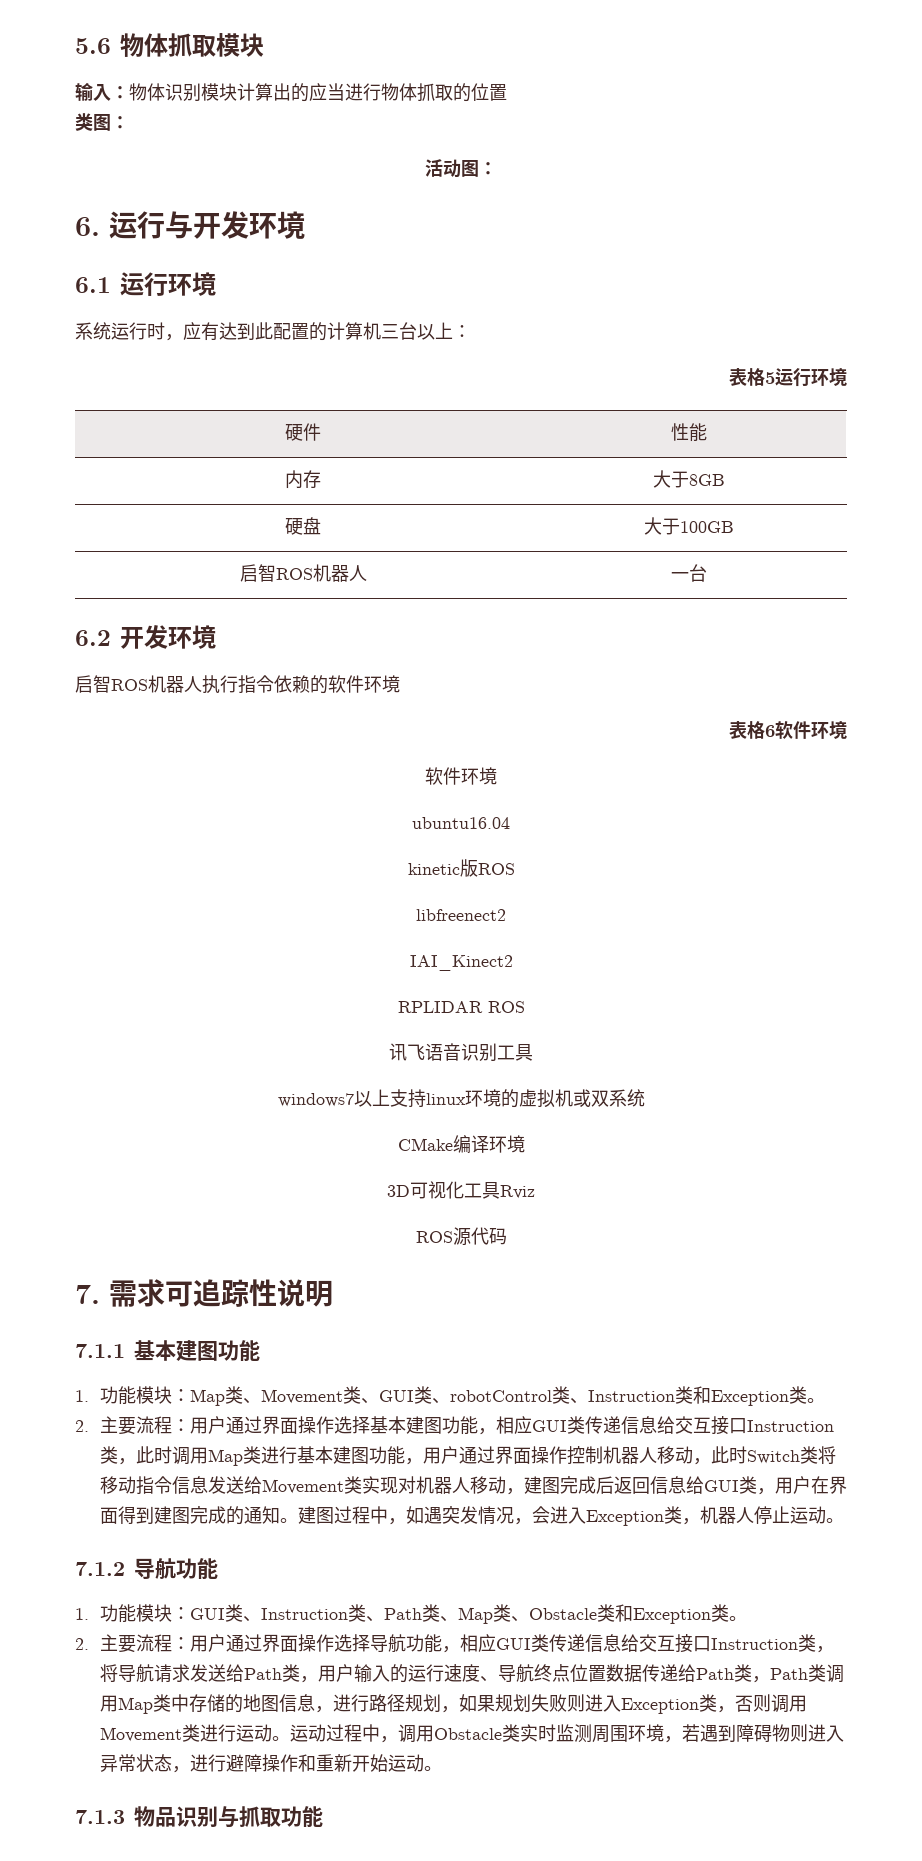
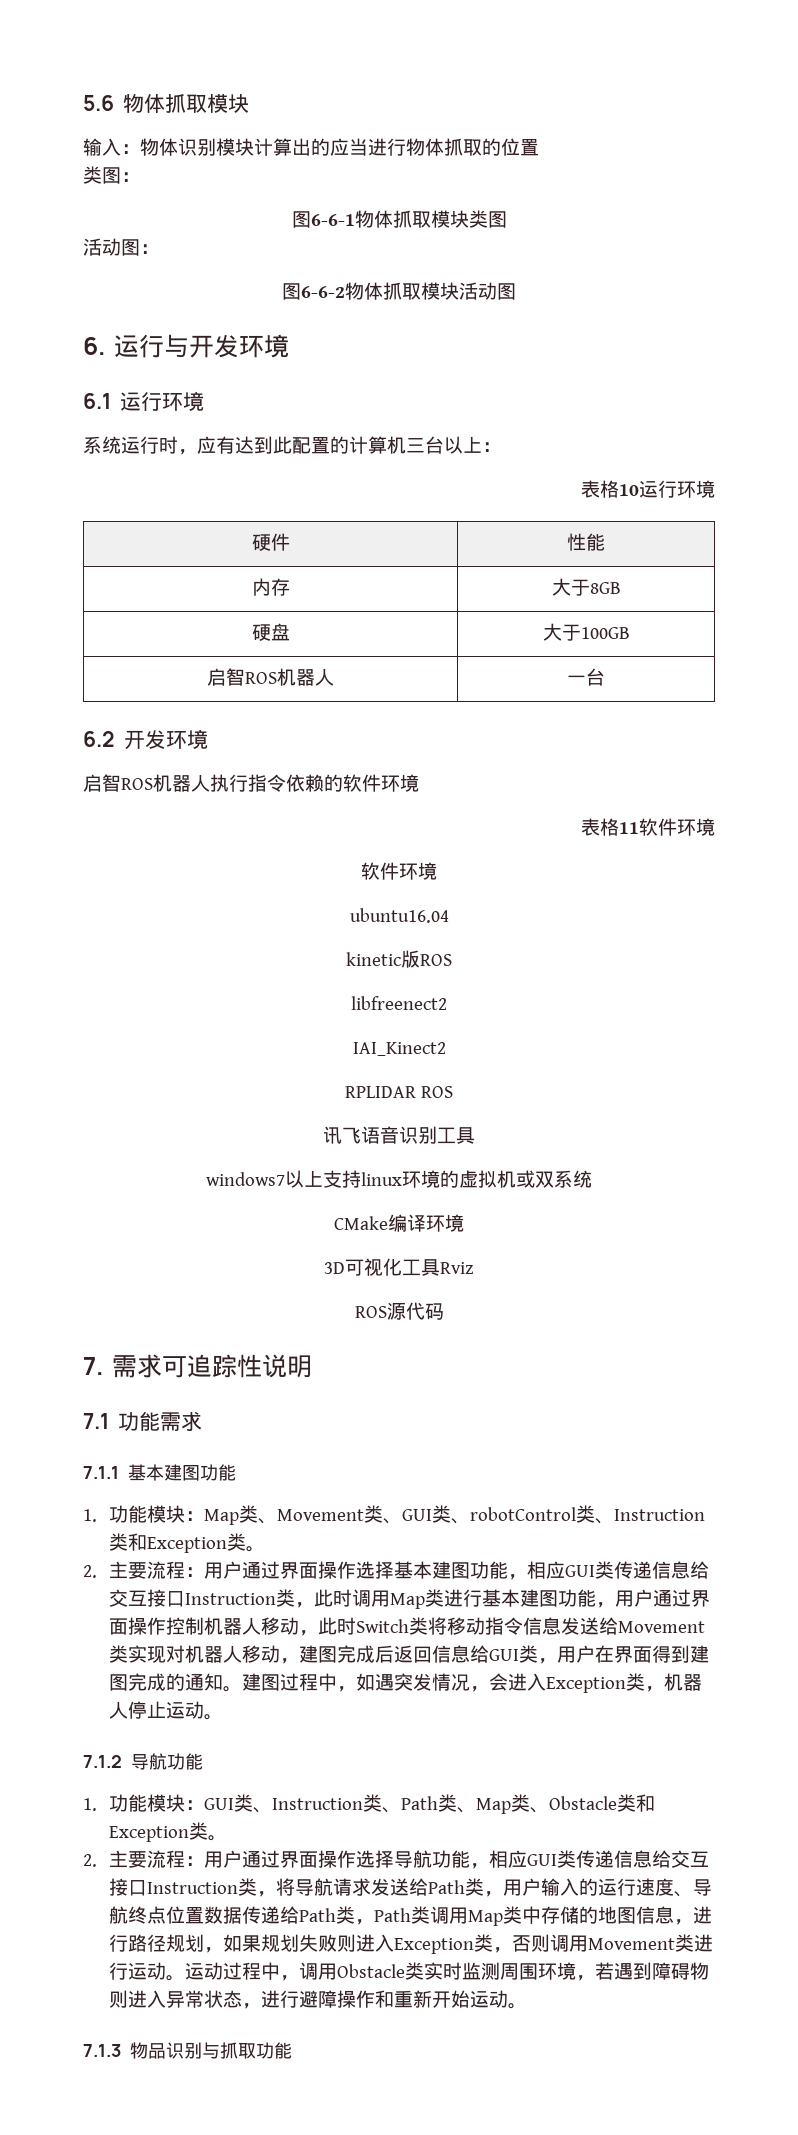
+ 图6-6-1物体抓取模块类图
  活动图：
+ 图6-6-2物体抓取模块活动图
- 表格5运行环境
+ 表格10运行环境
- 表格6软件环境
+ 表格11软件环境
+ 7.1功能需求

